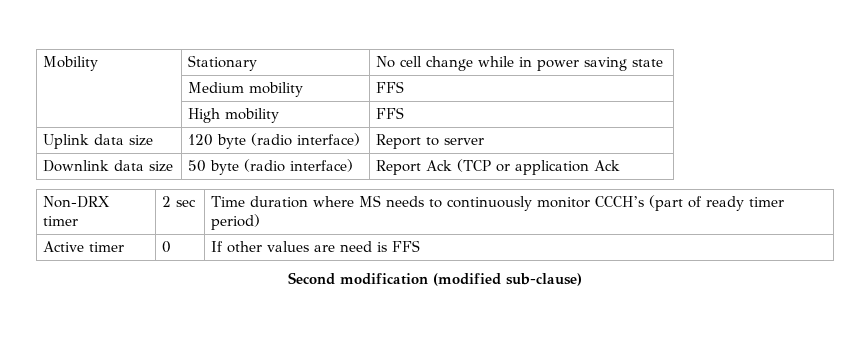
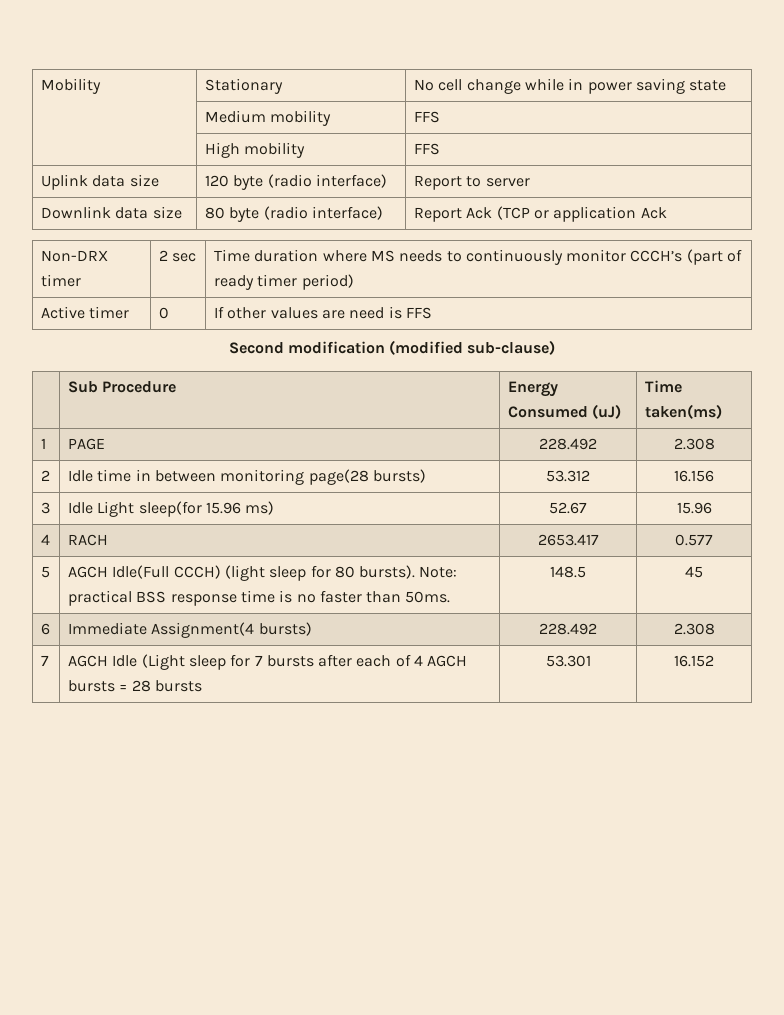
- Downlink data size | 50 byte (radio interface) | Report Ack (TCP or application Ack
+ Downlink data size | 80 byte (radio interface) | Report Ack (TCP or application Ack
+ | Sub Procedure | Energy Consumed (uJ) | Time taken(ms)
+ 1 | PAGE | 228.492 | 2.308
+ 2 | Idle time in between monitoring page(28 bursts) | 53.312 | 16.156
+ 3 | Idle Light sleep(for 15.96 ms) | 52.67 | 15.96
+ 4 | RACH | 2653.417 | 0.577
+ 5 | AGCH Idle(Full CCCH) (light sleep for 80 bursts). Note: practical BSS response time is no faster than 50ms. | 148.5 | 45
+ 6 | Immediate Assignment(4 bursts) | 228.492 | 2.308
+ 7 | AGCH Idle (Light sleep for 7 bursts after each of 4 AGCH bursts = 28 bursts | 53.301 | 16.152

